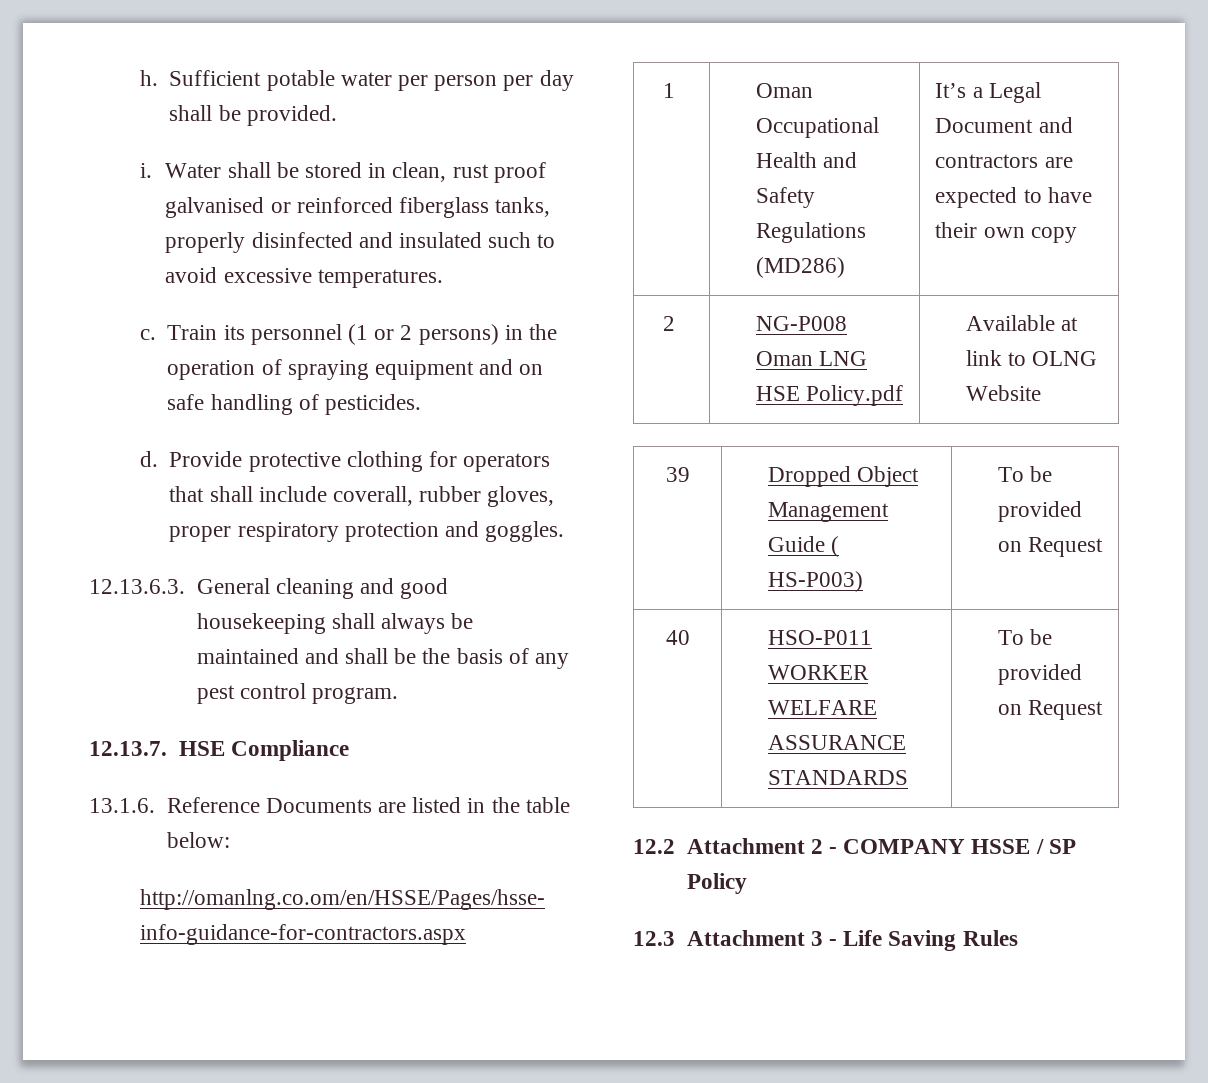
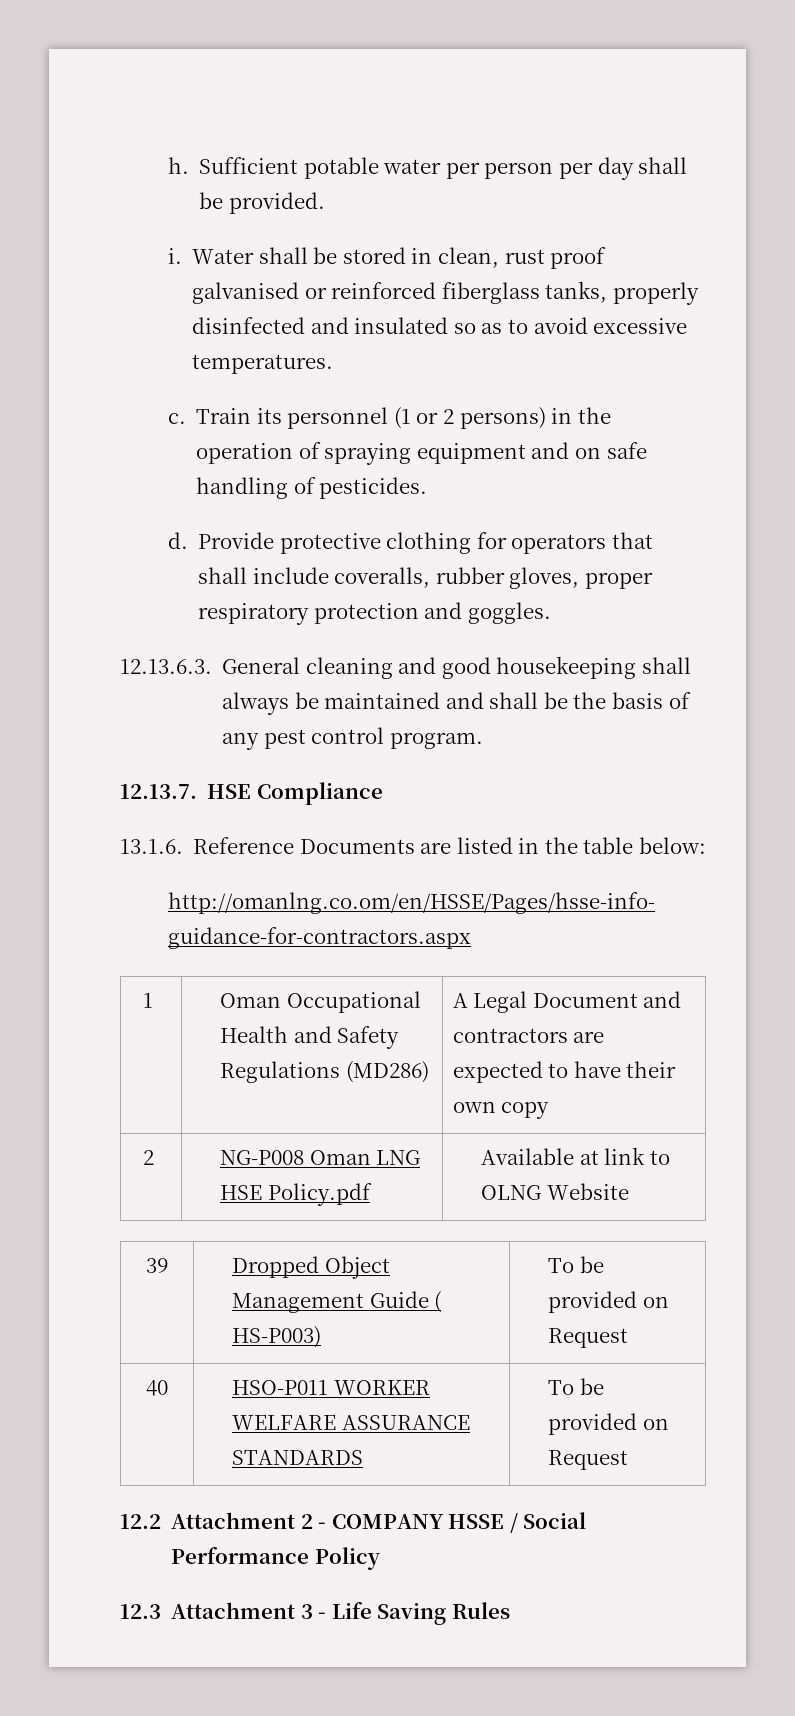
- Water shall be stored in clean, rust proof galvanised or reinforced fiberglass tanks, properly disinfected and insulated such to avoid excessive temperatures.
+ Water shall be stored in clean, rust proof galvanised or reinforced fiberglass tanks, properly disinfected and insulated so as to avoid excessive temperatures.
- Provide protective clothing for operators that shall include coverall, rubber gloves, proper respiratory protection and goggles.
+ Provide protective clothing for operators that shall include coveralls, rubber gloves, proper respiratory protection and goggles.
- 1 | Oman Occupational Health and Safety Regulations (MD286) | It’s a Legal Document and contractors are expected to have their own copy
+ 1 | Oman Occupational Health and Safety Regulations (MD286) | A Legal Document and contractors are expected to have their own copy
- 12.2 Attachment 2 - COMPANY HSSE / SP Policy
+ 12.2 Attachment 2 - COMPANY HSSE / Social Performance Policy

